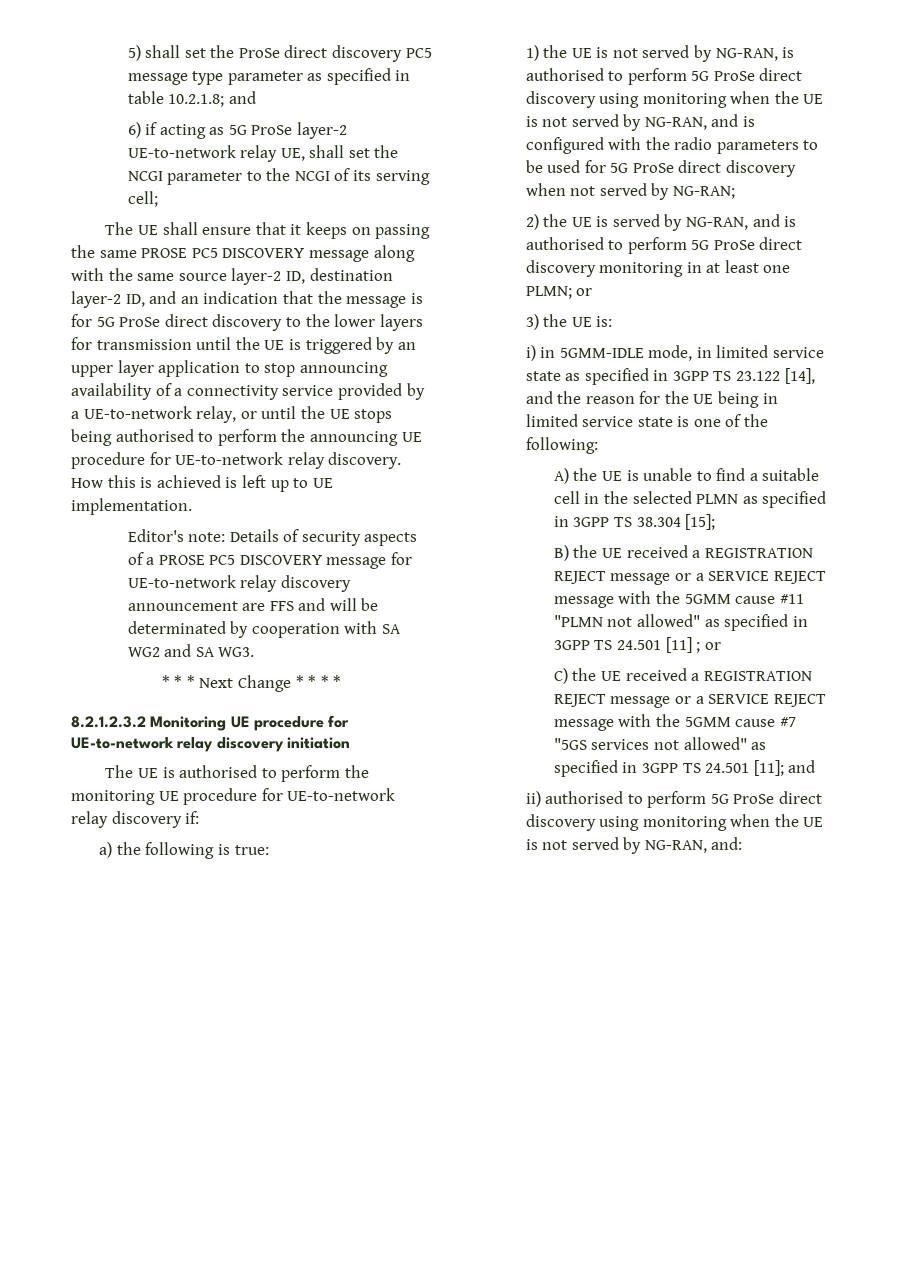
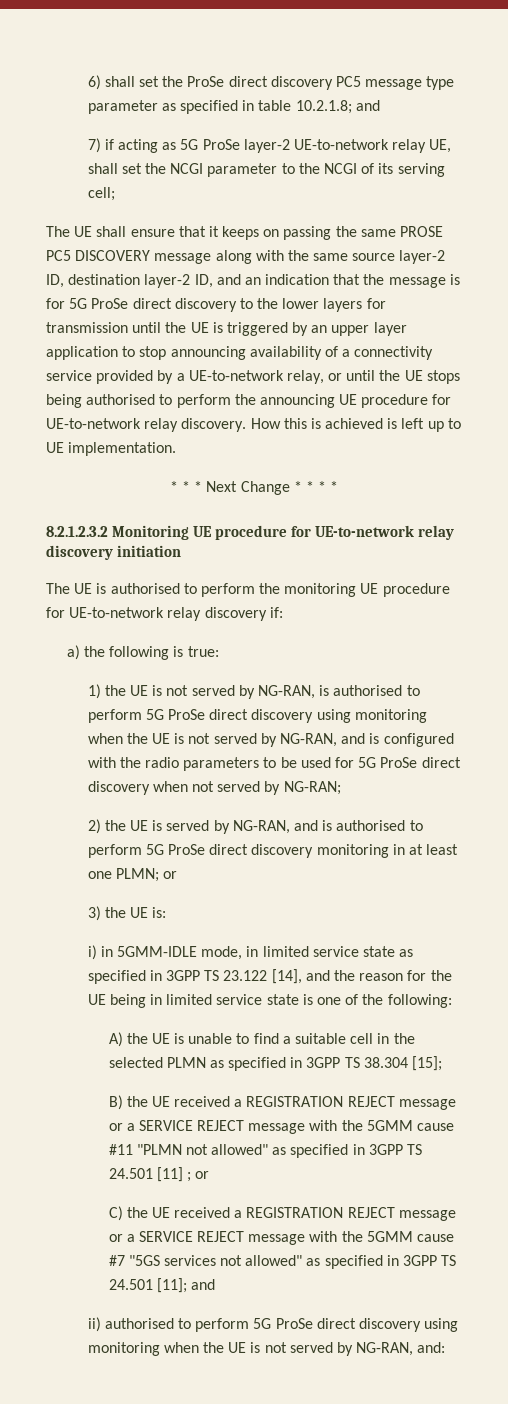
- 5) shall set the ProSe direct discovery PC5 message type parameter as specified in table 10.2.1.8; and
+ 6) shall set the ProSe direct discovery PC5 message type parameter as specified in table 10.2.1.8; and
- 6) if acting as 5G ProSe layer-2 UE-to-network relay UE, shall set the NCGI parameter to the NCGI of its serving cell;
+ 7) if acting as 5G ProSe layer-2 UE-to-network relay UE, shall set the NCGI parameter to the NCGI of its serving cell;
- Editor's note: Details of security aspects of a PROSE PC5 DISCOVERY message for UE-to-network relay discovery announcement are FFS and will be determinated by cooperation with SA WG2 and SA WG3.

